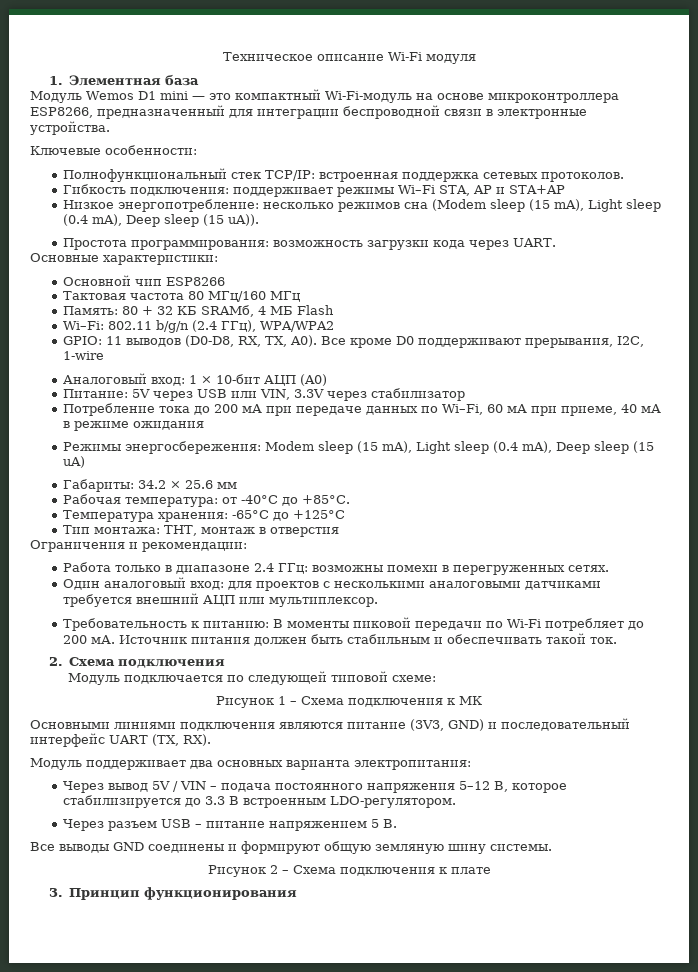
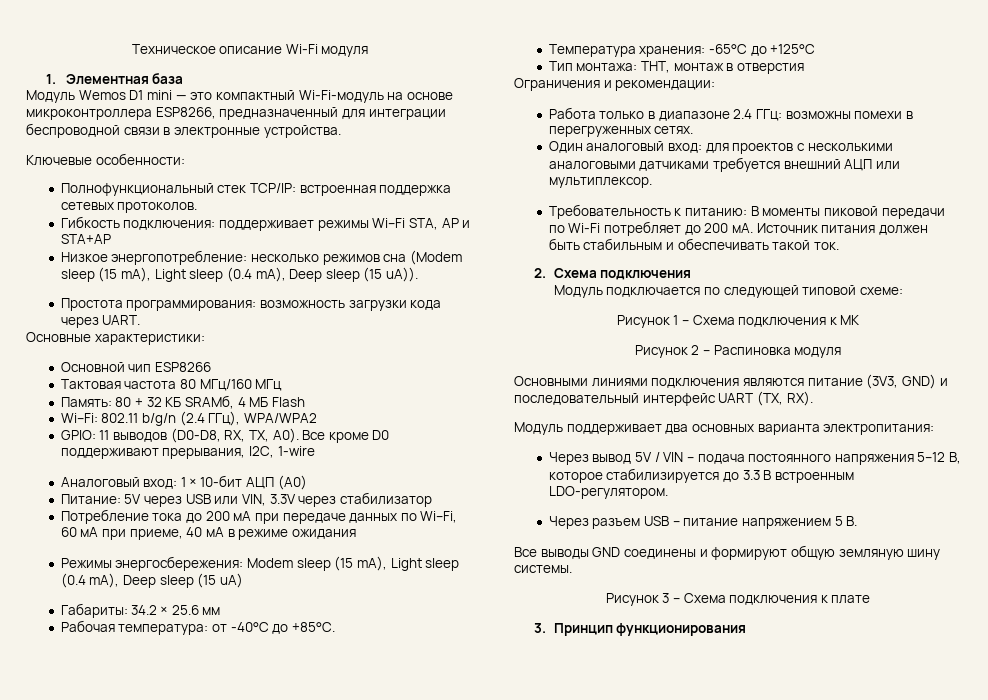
+ Рисунок 2 – Распиновка модуля
- Рисунок 2 – Схема подключения к плате
+ Рисунок 3 – Схема подключения к плате

